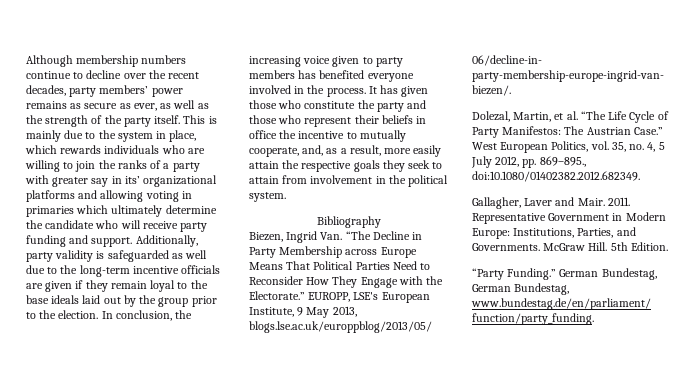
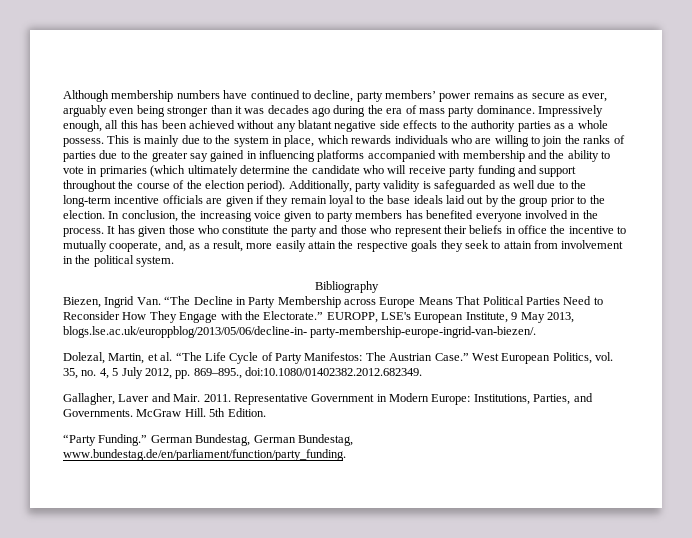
- Although membership numbers continue to decline over the recent decades, party members’ power remains as secure as ever, as well as the strength of the party itself.
+ Although membership numbers have continued to decline, party members’ power remains as secure as ever, arguably even being stronger than it was decades ago during the era of mass party dominance. Impressively enough, all this has been achieved without any blatant negative side effects to the authority parties as a whole possess.
- This is mainly due to the system in place, which rewards individuals who are willing to join the ranks of a party with greater say in its’ organizational platforms and allowing voting in primaries which ultimately determine the candidate who will receive party funding and support.
+ This is mainly due to the system in place, which rewards individuals who are willing to join the ranks of parties due to the greater say gained in influencing platforms accompanied with membership and the ability to vote in primaries (which ultimately determine the candidate who will receive party funding and support throughout the course of the election period).

